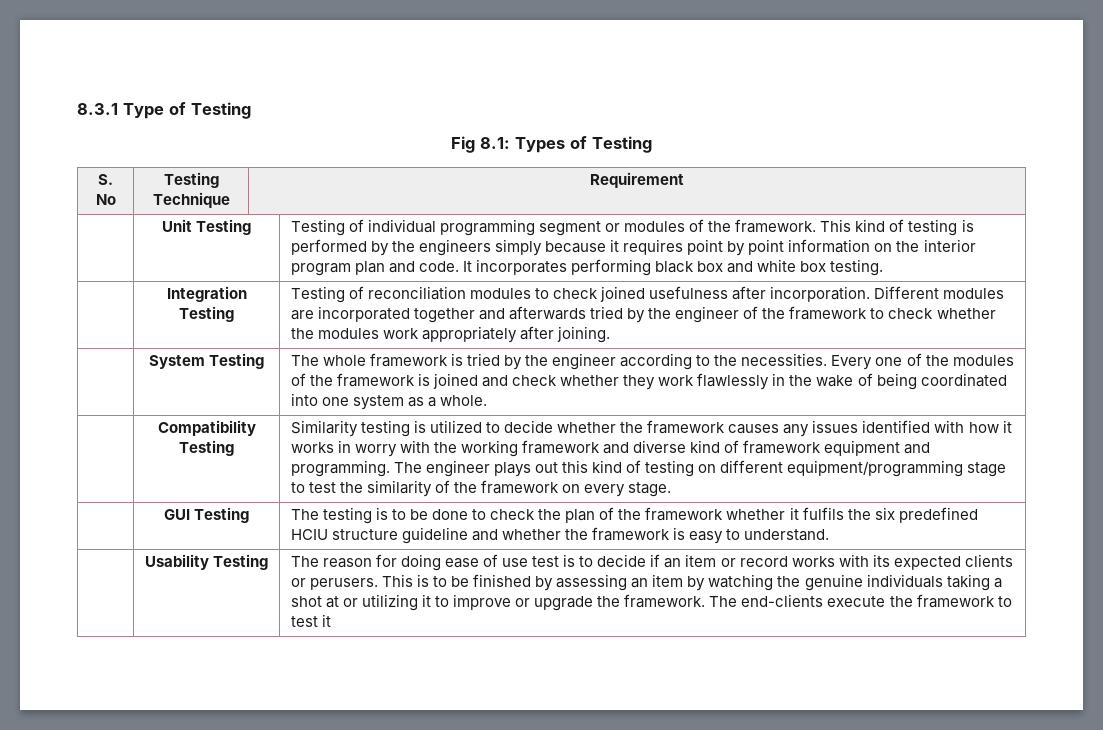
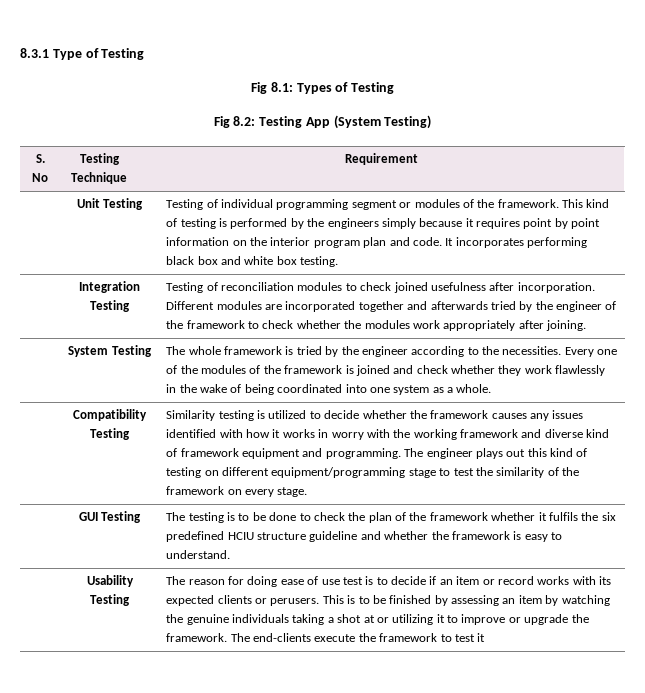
+ Fig 8.2: Testing App (System Testing)

